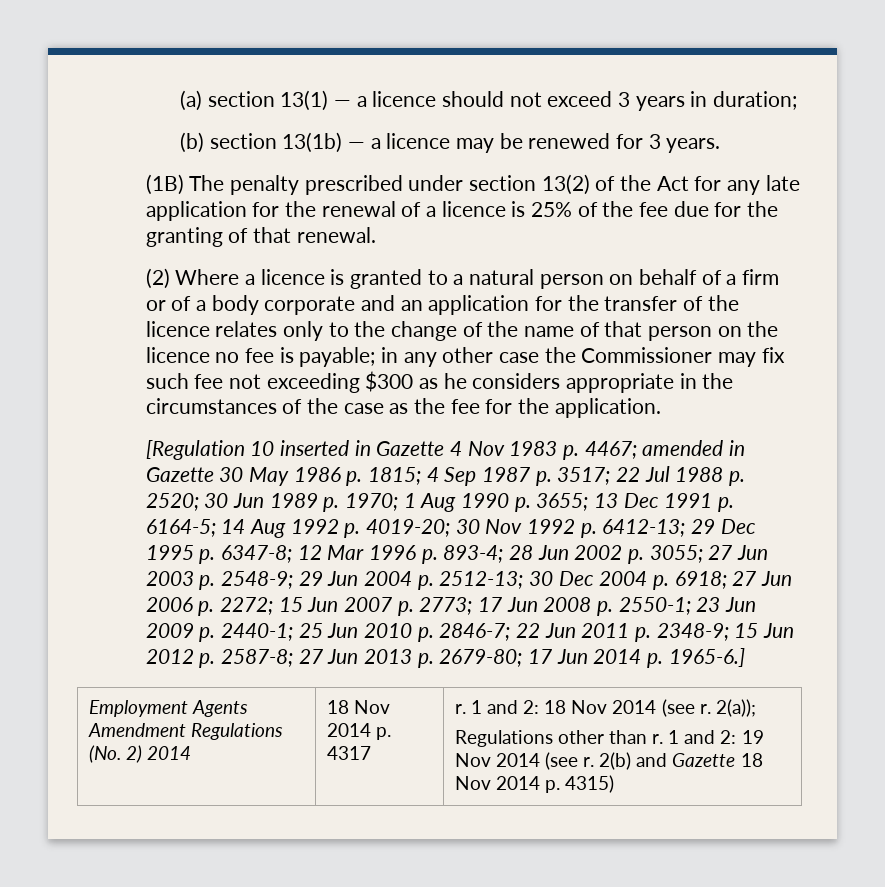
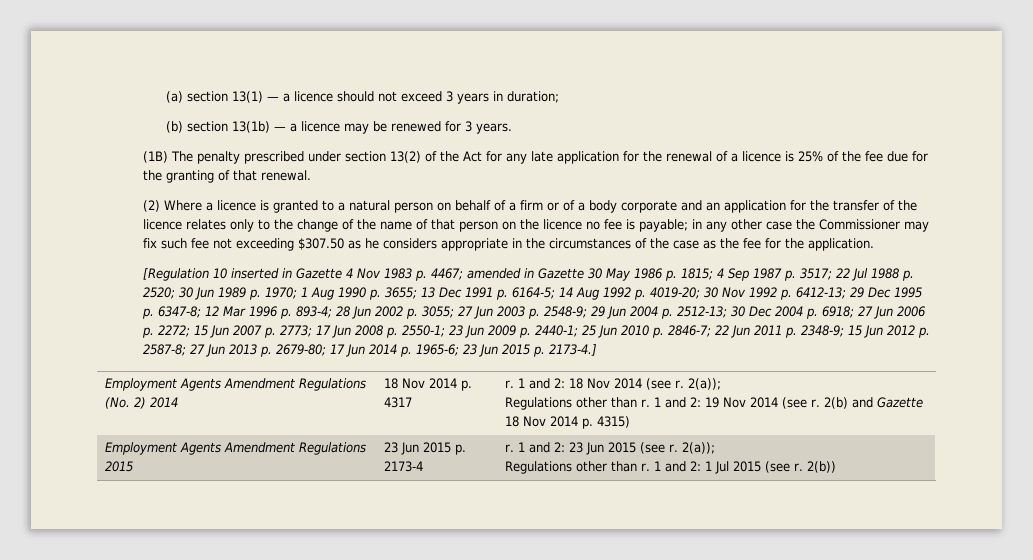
- in any other case the Commissioner may fix such fee not exceeding $300 as he considers appropriate in the circumstances of the case as the fee for the application.
+ in any other case the Commissioner may fix such fee not exceeding $307.50 as he considers appropriate in the circumstances of the case as the fee for the application.
- 17 Jun 2014 p. 1965-6.]
+ 17 Jun 2014 p. 1965-6; 23 Jun 2015 p. 2173-4.]
+ Employment Agents Amendment Regulations 2015 | 23 Jun 2015 p. 2173-4 | r. 1 and 2: 23 Jun 2015 (see r. 2(a));
+ Regulations other than r. 1 and 2: 1 Jul 2015 (see r. 2(b))

